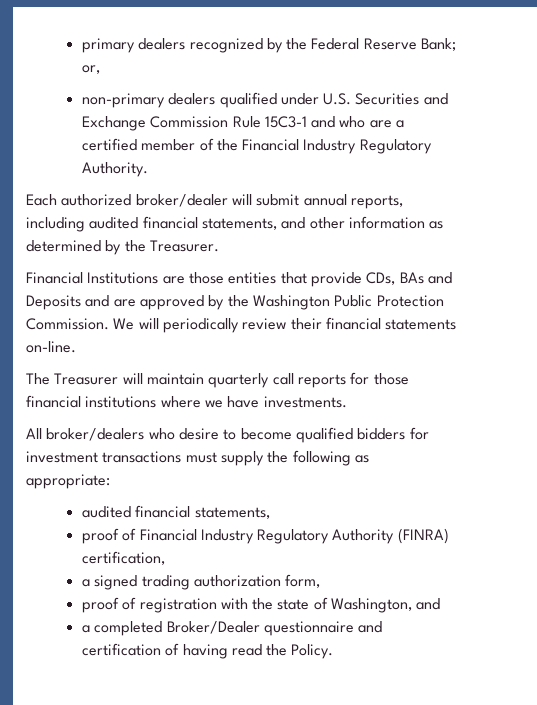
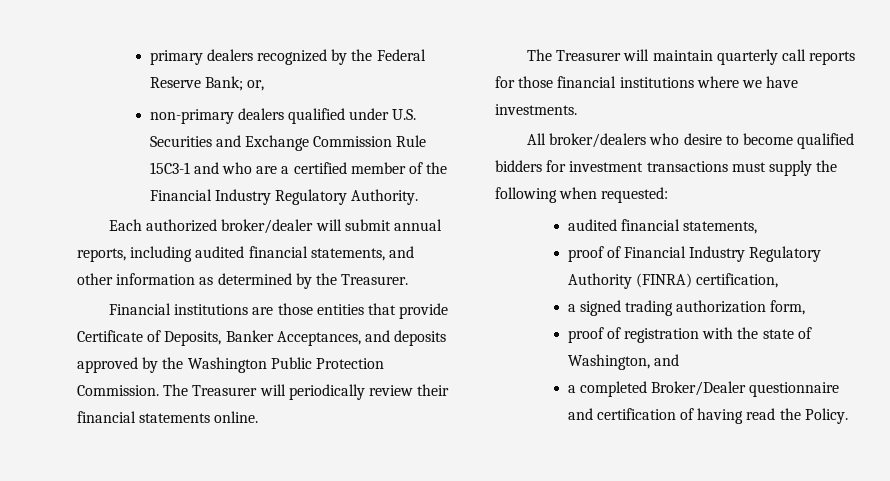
- Financial Institutions are those entities that provide CDs, BAs and Deposits and are approved by the Washington Public Protection Commission.
+ Financial institutions are those entities that provide Certificate of Deposits, Banker Acceptances, and deposits approved by the Washington Public Protection Commission.
- We will periodically review their financial statements on-line.
+ The Treasurer will periodically review their financial statements online.
- All broker/dealers who desire to become qualified bidders for investment transactions must supply the following as appropriate:
+ All broker/dealers who desire to become qualified bidders for investment transactions must supply the following when requested:

